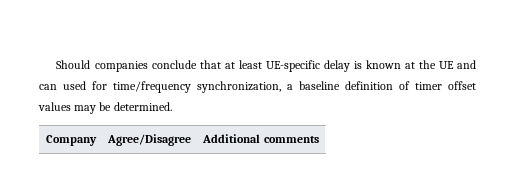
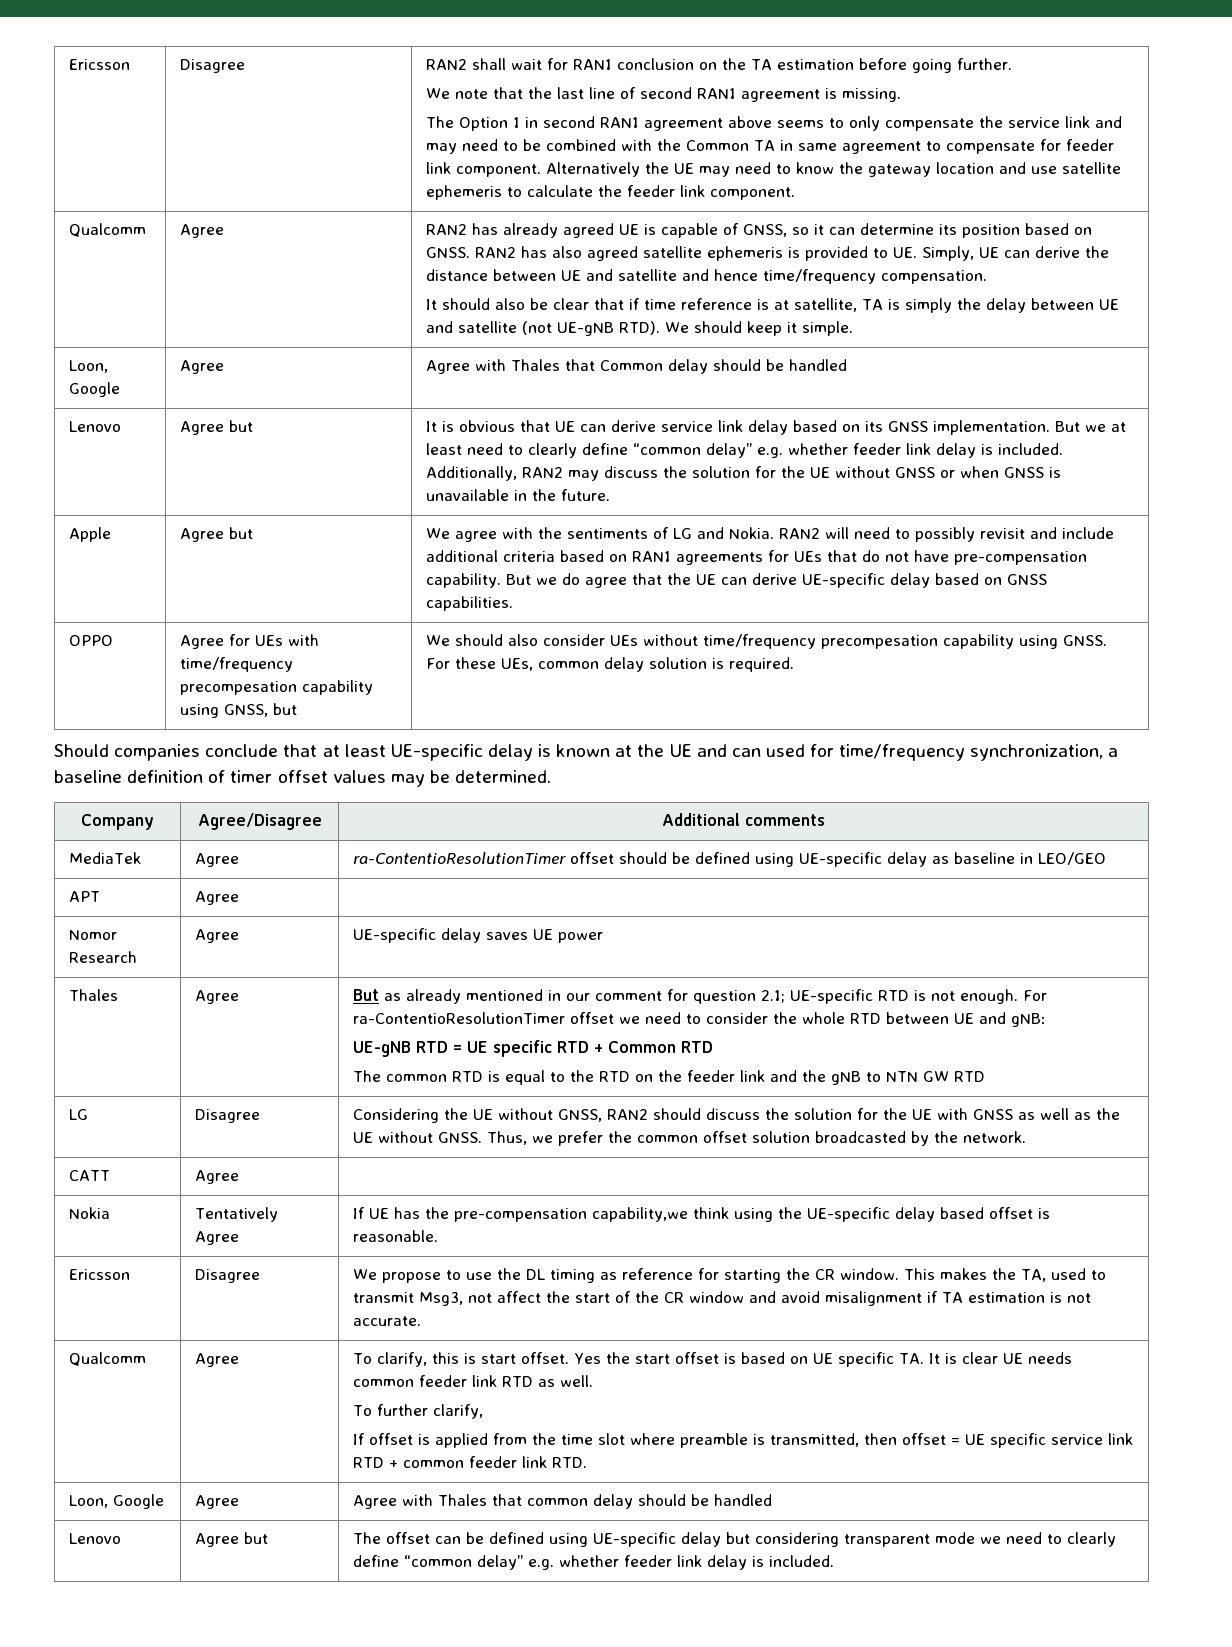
+ Ericsson | Disagree | RAN2 shall wait for RAN1 conclusion on the TA estimation before going further.
+ We note that the last line of second RAN1 agreement is missing.
+ The Option 1 in second RAN1 agreement above seems to only compensate the service link and may need to be combined with the Common TA in same agreement to compensate for feeder link component. Alternatively the UE may need to know the gateway location and use satellite ephemeris to calculate the feeder link component.
+ Qualcomm | Agree | RAN2 has already agreed UE is capable of GNSS, so it can determine its position based on GNSS. RAN2 has also agreed satellite ephemeris is provided to UE. Simply, UE can derive the distance between UE and satellite and hence time/frequency compensation.
+ It should also be clear that if time reference is at satellite, TA is simply the delay between UE and satellite (not UE-gNB RTD). We should keep it simple.
+ Loon, Google | Agree | Agree with Thales that Common delay should be handled
+ Lenovo | Agree but | It is obvious that UE can derive service link delay based on its GNSS implementation. But we at least need to clearly define “common delay” e.g. whether feeder link delay is included. Additionally, RAN2 may discuss the solution for the UE without GNSS or when GNSS is unavailable in the future.
+ Apple | Agree but | We agree with the sentiments of LG and Nokia. RAN2 will need to possibly revisit and include additional criteria based on RAN1 agreements for UEs that do not have pre-compensation capability. But we do agree that the UE can derive UE-specific delay based on GNSS capabilities.
+ OPPO | Agree for UEs with time/frequency precompesation capability using GNSS, but | We should also consider UEs without time/frequency precompesation capability using GNSS. For these UEs, common delay solution is required.
+ MediaTek | Agree | ra-ContentioResolutionTimer offset should be defined using UE-specific delay as baseline in LEO/GEO
+ APT | Agree |
+ Nomor Research | Agree | UE-specific delay saves UE power
+ Thales | Agree | But as already mentioned in our comment for question 2.1; UE-specific RTD is not enough. For ra-ContentioResolutionTimer offset we need to consider the whole RTD between UE and gNB:
+ UE-gNB RTD = UE specific RTD + Common RTD
+ The common RTD is equal to the RTD on the feeder link and the gNB to NTN GW RTD
+ LG | Disagree | Considering the UE without GNSS, RAN2 should discuss the solution for the UE with GNSS as well as the UE without GNSS. Thus, we prefer the common offset solution broadcasted by the network.
+ CATT | Agree |
+ Nokia | Tentatively Agree | If UE has the pre-compensation capability,we think using the UE-specific delay based offset is reasonable.
+ Ericsson | Disagree | We propose to use the DL timing as reference for starting the CR window. This makes the TA, used to transmit Msg3, not affect the start of the CR window and avoid misalignment if TA estimation is not accurate.
+ Qualcomm | Agree | To clarify, this is start offset. Yes the start offset is based on UE specific TA. It is clear UE needs common feeder link RTD as well.
+ To further clarify,
+ If offset is applied from the time slot where preamble is transmitted, then offset = UE specific service link RTD + common feeder link RTD.
+ Loon, Google | Agree | Agree with Thales that common delay should be handled
+ Lenovo | Agree but | The offset can be defined using UE-specific delay but considering transparent mode we need to clearly define “common delay” e.g. whether feeder link delay is included.

